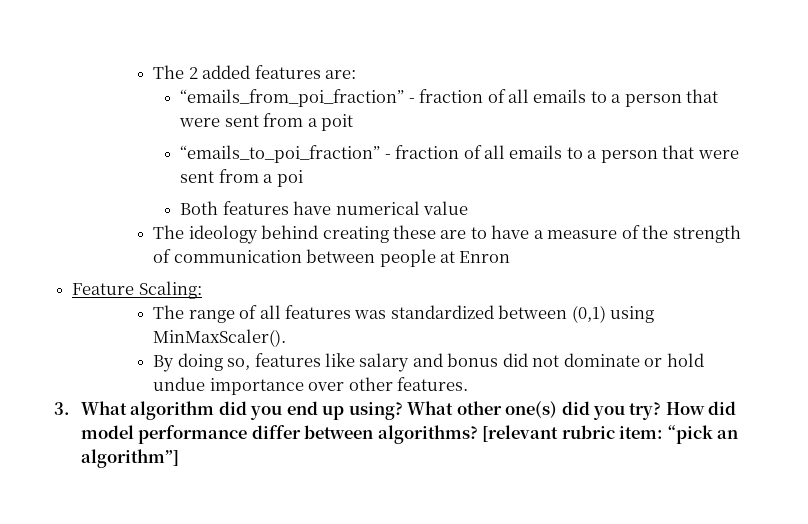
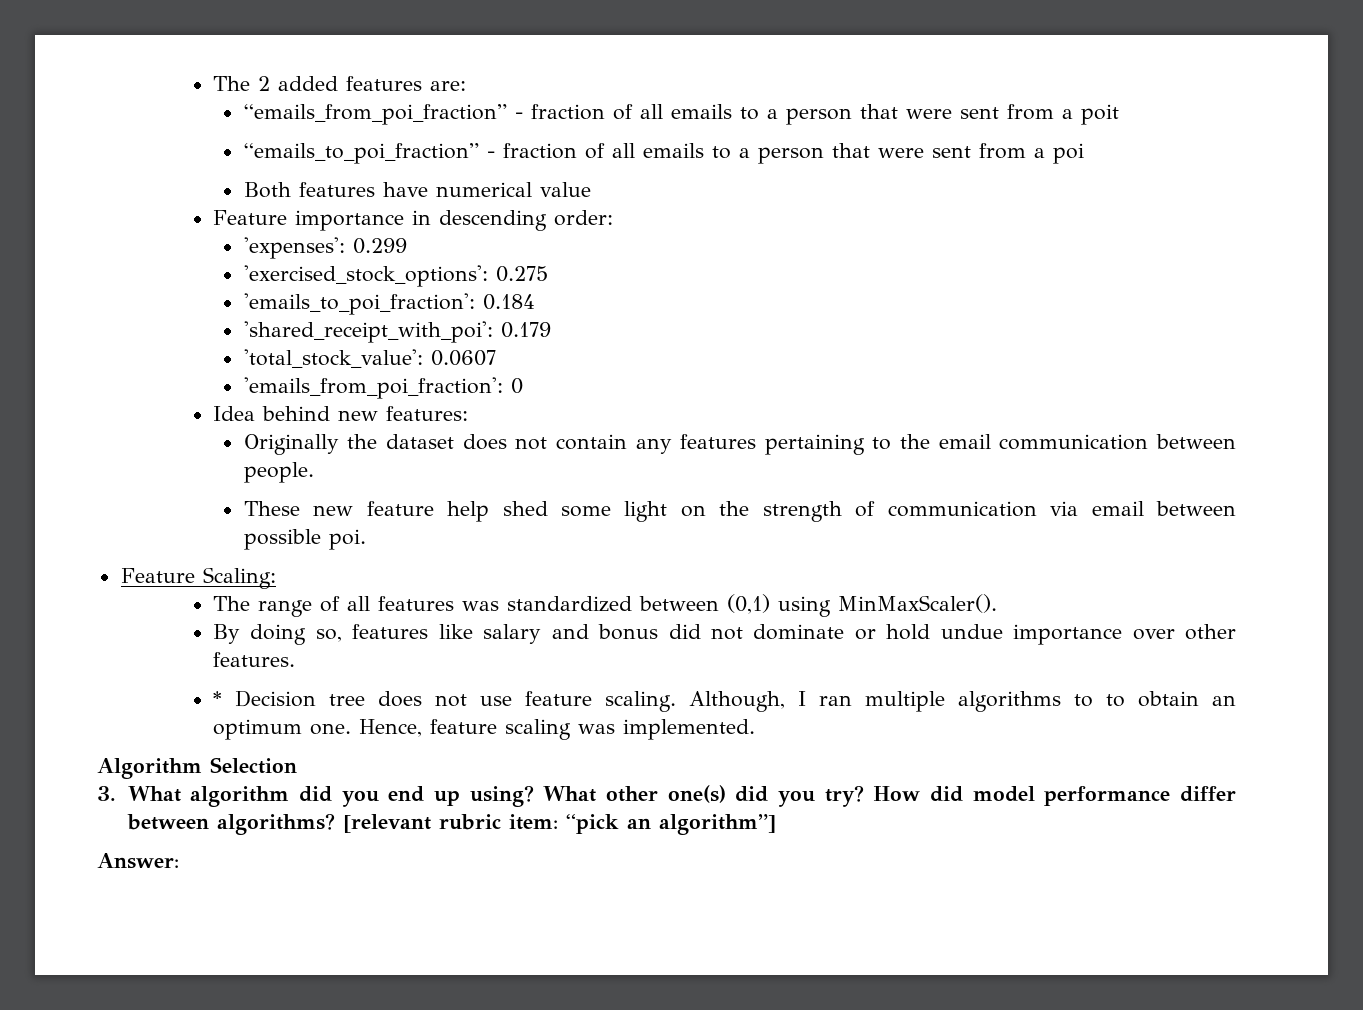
- The ideology behind creating these are to have a measure of the strength of communication between people at Enron
+ Feature importance in descending order:
+ 'expenses': 0.299
+ 'exercised_stock_options': 0.275
+ 'emails_to_poi_fraction': 0.184
+ 'shared_receipt_with_poi': 0.179
+ 'total_stock_value': 0.0607
+ 'emails_from_poi_fraction': 0
+ Idea behind new features:
+ Originally the dataset does not contain any features pertaining to the email communication between people.
+ These new feature help shed some light on the strength of communication via email between possible poi.
+ * Decision tree does not use feature scaling. Although, I ran multiple algorithms to to obtain an optimum one. Hence, feature scaling was implemented.
+ Algorithm Selection
+ Answer:

